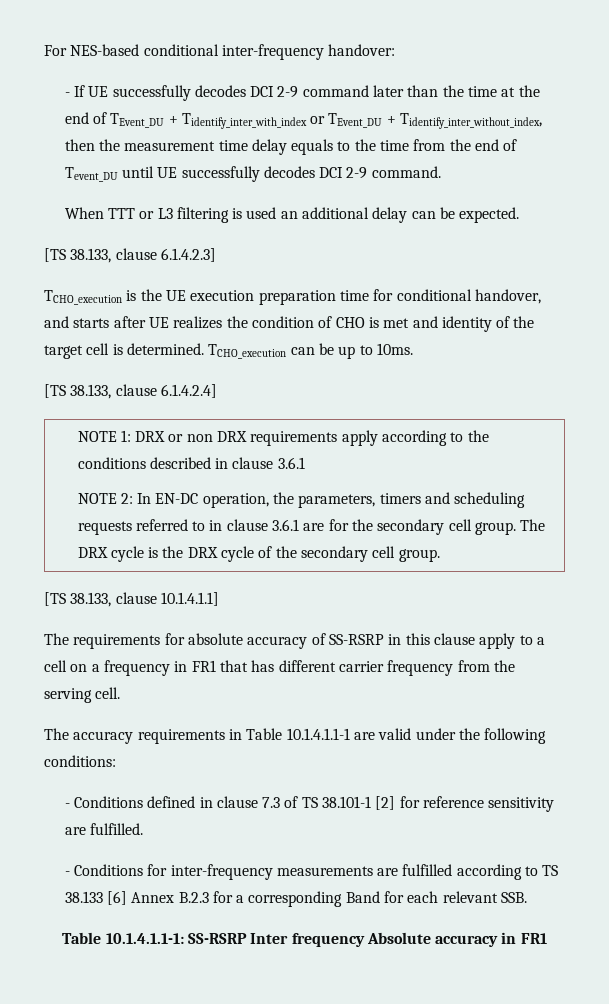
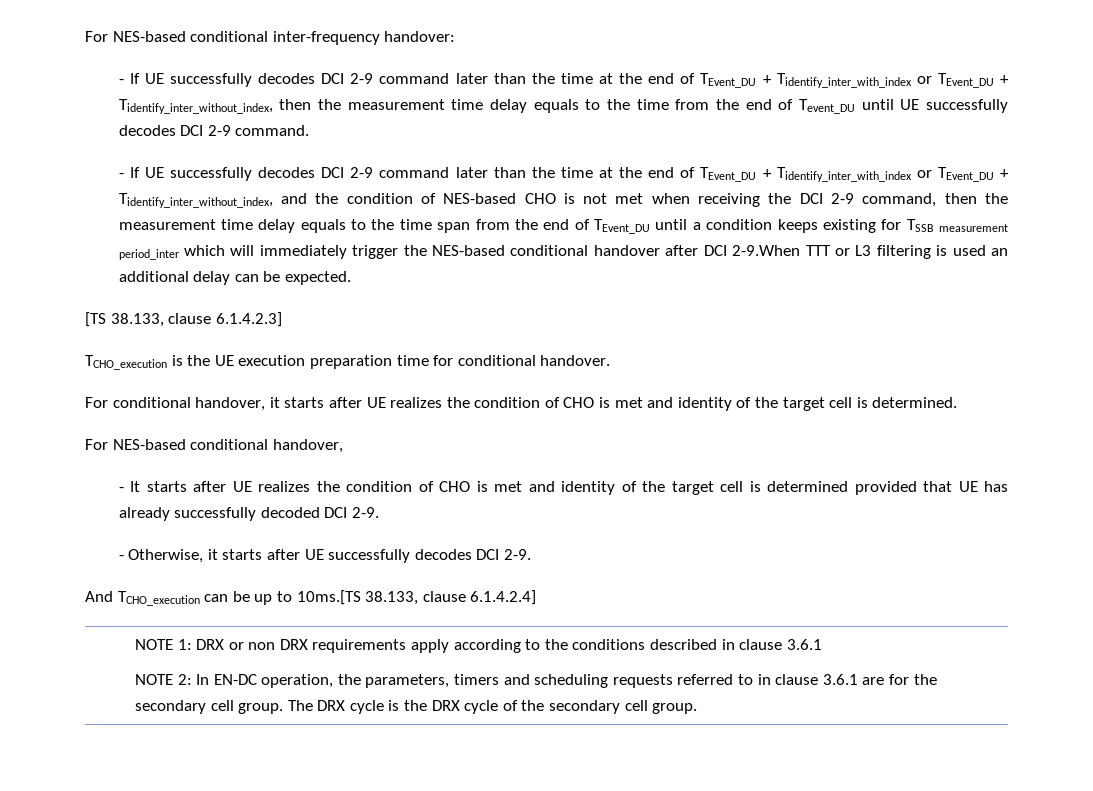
- When TTT or L3 filtering is used an additional delay can be expected.
+ - If UE successfully decodes DCI 2-9 command later than the time at the end of TEvent_DU + Tidentify_inter_with_index or TEvent_DU + Tidentify_inter_without_index, and the condition of NES-based CHO is not met when receiving the DCI 2-9 command, then the measurement time delay equals to the time span from the end of TEvent_DU until a condition keeps existing for TSSB measurement period_inter which will immediately trigger the NES-based conditional handover after DCI 2-9.When TTT or L3 filtering is used an additional delay can be expected.
- TCHO_execution is the UE execution preparation time for conditional handover, and starts after UE realizes the condition of CHO is met and identity of the target cell is determined. TCHO_execution can be up to 10ms.
- [TS 38.133, clause 6.1.4.2.4]
+ TCHO_execution is the UE execution preparation time for conditional handover.
+ For conditional handover, it starts after UE realizes the condition of CHO is met and identity of the target cell is determined.
+ For NES-based conditional handover,
+ - It starts after UE realizes the condition of CHO is met and identity of the target cell is determined provided that UE has already successfully decoded DCI 2-9.
+ - Otherwise, it starts after UE successfully decodes DCI 2-9.
+ And TCHO_execution can be up to 10ms.[TS 38.133, clause 6.1.4.2.4]
- [TS 38.133, clause 10.1.4.1.1]
- The requirements for absolute accuracy of SS-RSRP in this clause apply to a cell on a frequency in FR1 that has different carrier frequency from the serving cell.
- The accuracy requirements in Table 10.1.4.1.1-1 are valid under the following conditions:
- - Conditions defined in clause 7.3 of TS 38.101-1 [2] for reference sensitivity are fulfilled.
- - Conditions for inter-frequency measurements are fulfilled according to TS 38.133 [6] Annex B.2.3 for a corresponding Band for each relevant SSB.
- Table 10.1.4.1.1-1: SS-RSRP Inter frequency Absolute accuracy in FR1

